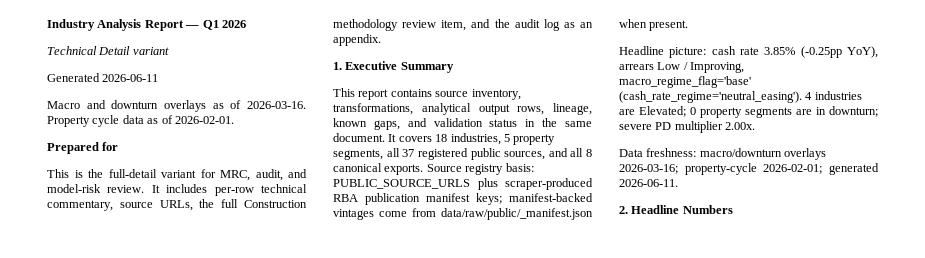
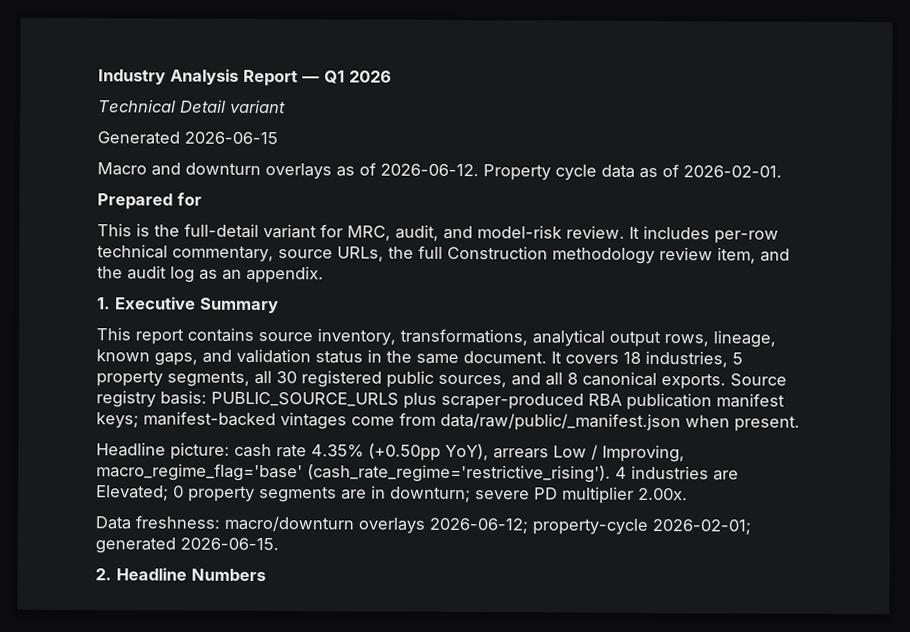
- Generated 2026-06-11
+ Generated 2026-06-15
- Macro and downturn overlays as of 2026-03-16.
+ Macro and downturn overlays as of 2026-06-12.
- It covers 18 industries, 5 property segments, all 37 registered public sources, and all 8 canonical exports.
+ It covers 18 industries, 5 property segments, all 30 registered public sources, and all 8 canonical exports.
- Headline picture: cash rate 3.85% (-0.25pp YoY), arrears Low / Improving, macro_regime_flag='base' (cash_rate_regime='neutral_easing').
+ Headline picture: cash rate 4.35% (+0.50pp YoY), arrears Low / Improving, macro_regime_flag='base' (cash_rate_regime='restrictive_rising').
- Data freshness: macro/downturn overlays 2026-03-16; property-cycle 2026-02-01; generated 2026-06-11.
+ Data freshness: macro/downturn overlays 2026-06-12; property-cycle 2026-02-01; generated 2026-06-15.

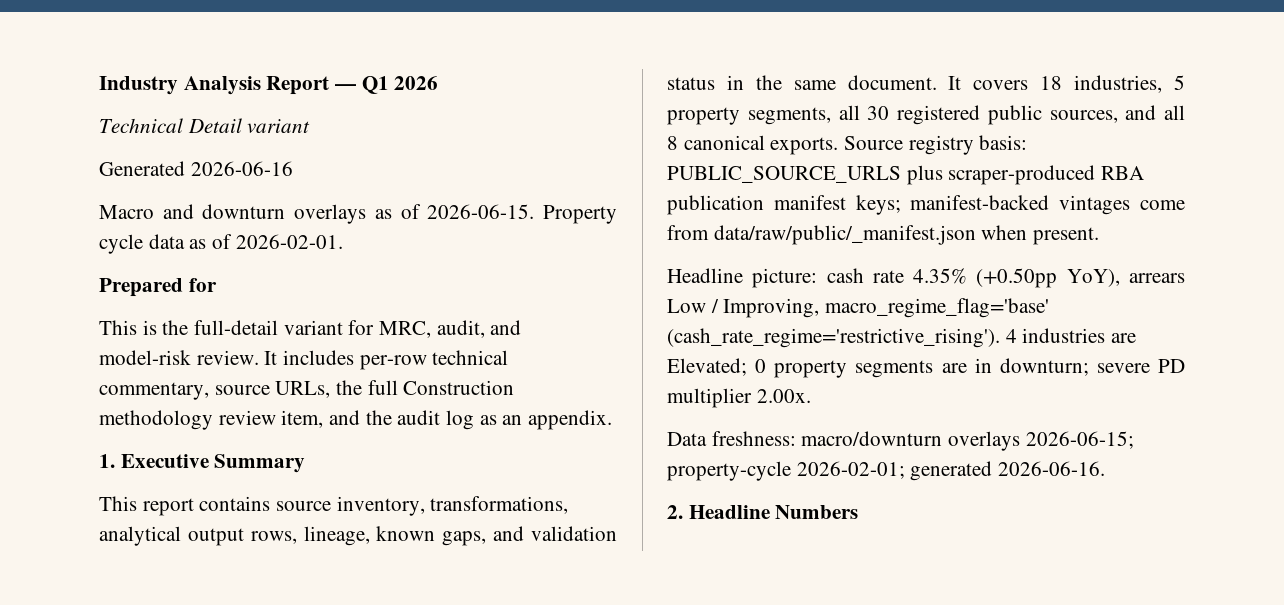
- Generated 2026-06-15
+ Generated 2026-06-16
- Macro and downturn overlays as of 2026-06-12.
+ Macro and downturn overlays as of 2026-06-15.
- Data freshness: macro/downturn overlays 2026-06-12; property-cycle 2026-02-01; generated 2026-06-15.
+ Data freshness: macro/downturn overlays 2026-06-15; property-cycle 2026-02-01; generated 2026-06-16.

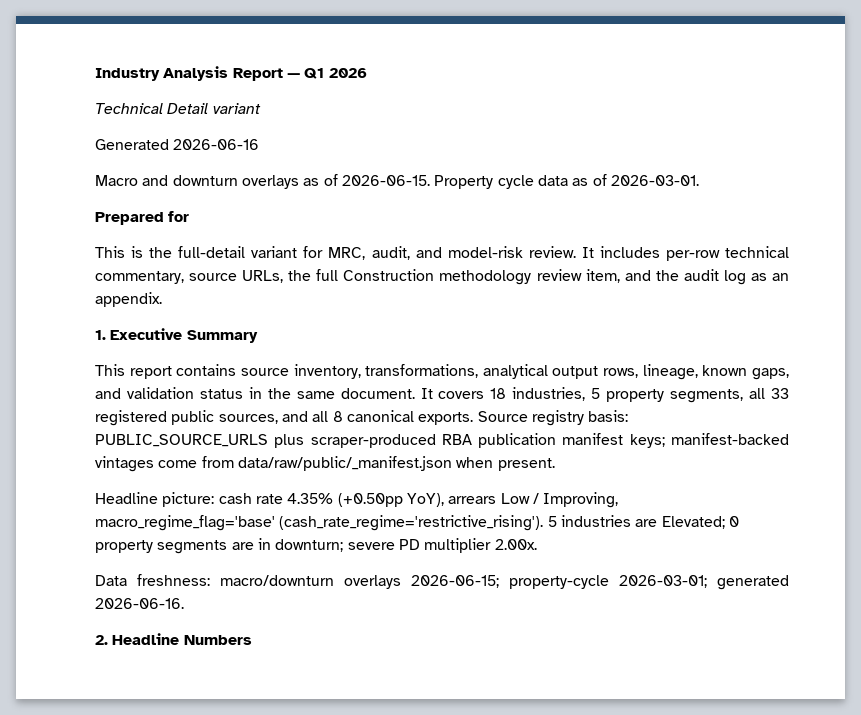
- Property cycle data as of 2026-02-01.
+ Property cycle data as of 2026-03-01.
- It covers 18 industries, 5 property segments, all 30 registered public sources, and all 8 canonical exports.
+ It covers 18 industries, 5 property segments, all 33 registered public sources, and all 8 canonical exports.
- 4 industries are Elevated; 0 property segments are in downturn; severe PD multiplier 2.00x.
+ 5 industries are Elevated; 0 property segments are in downturn; severe PD multiplier 2.00x.
- Data freshness: macro/downturn overlays 2026-06-15; property-cycle 2026-02-01; generated 2026-06-16.
+ Data freshness: macro/downturn overlays 2026-06-15; property-cycle 2026-03-01; generated 2026-06-16.

